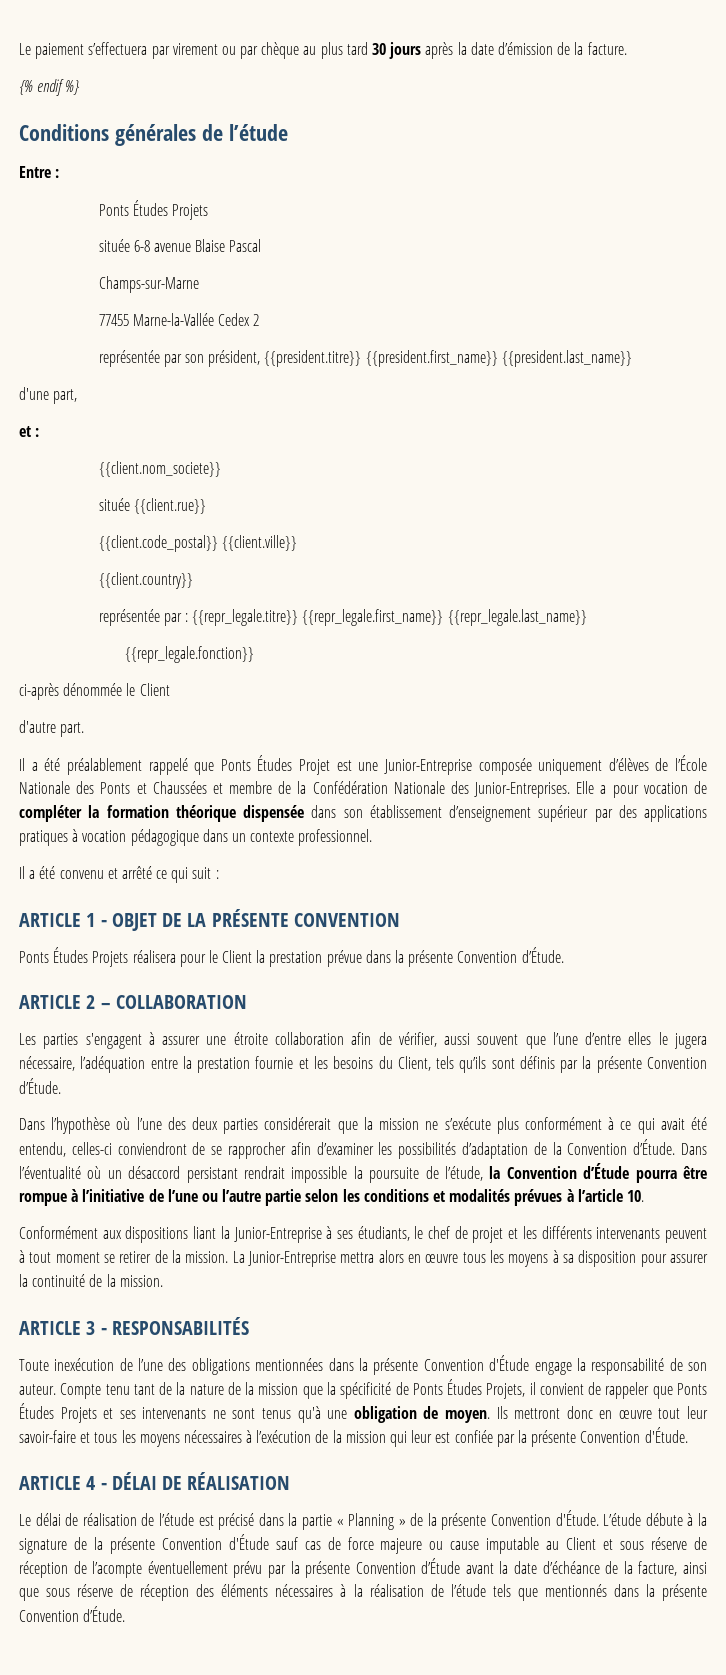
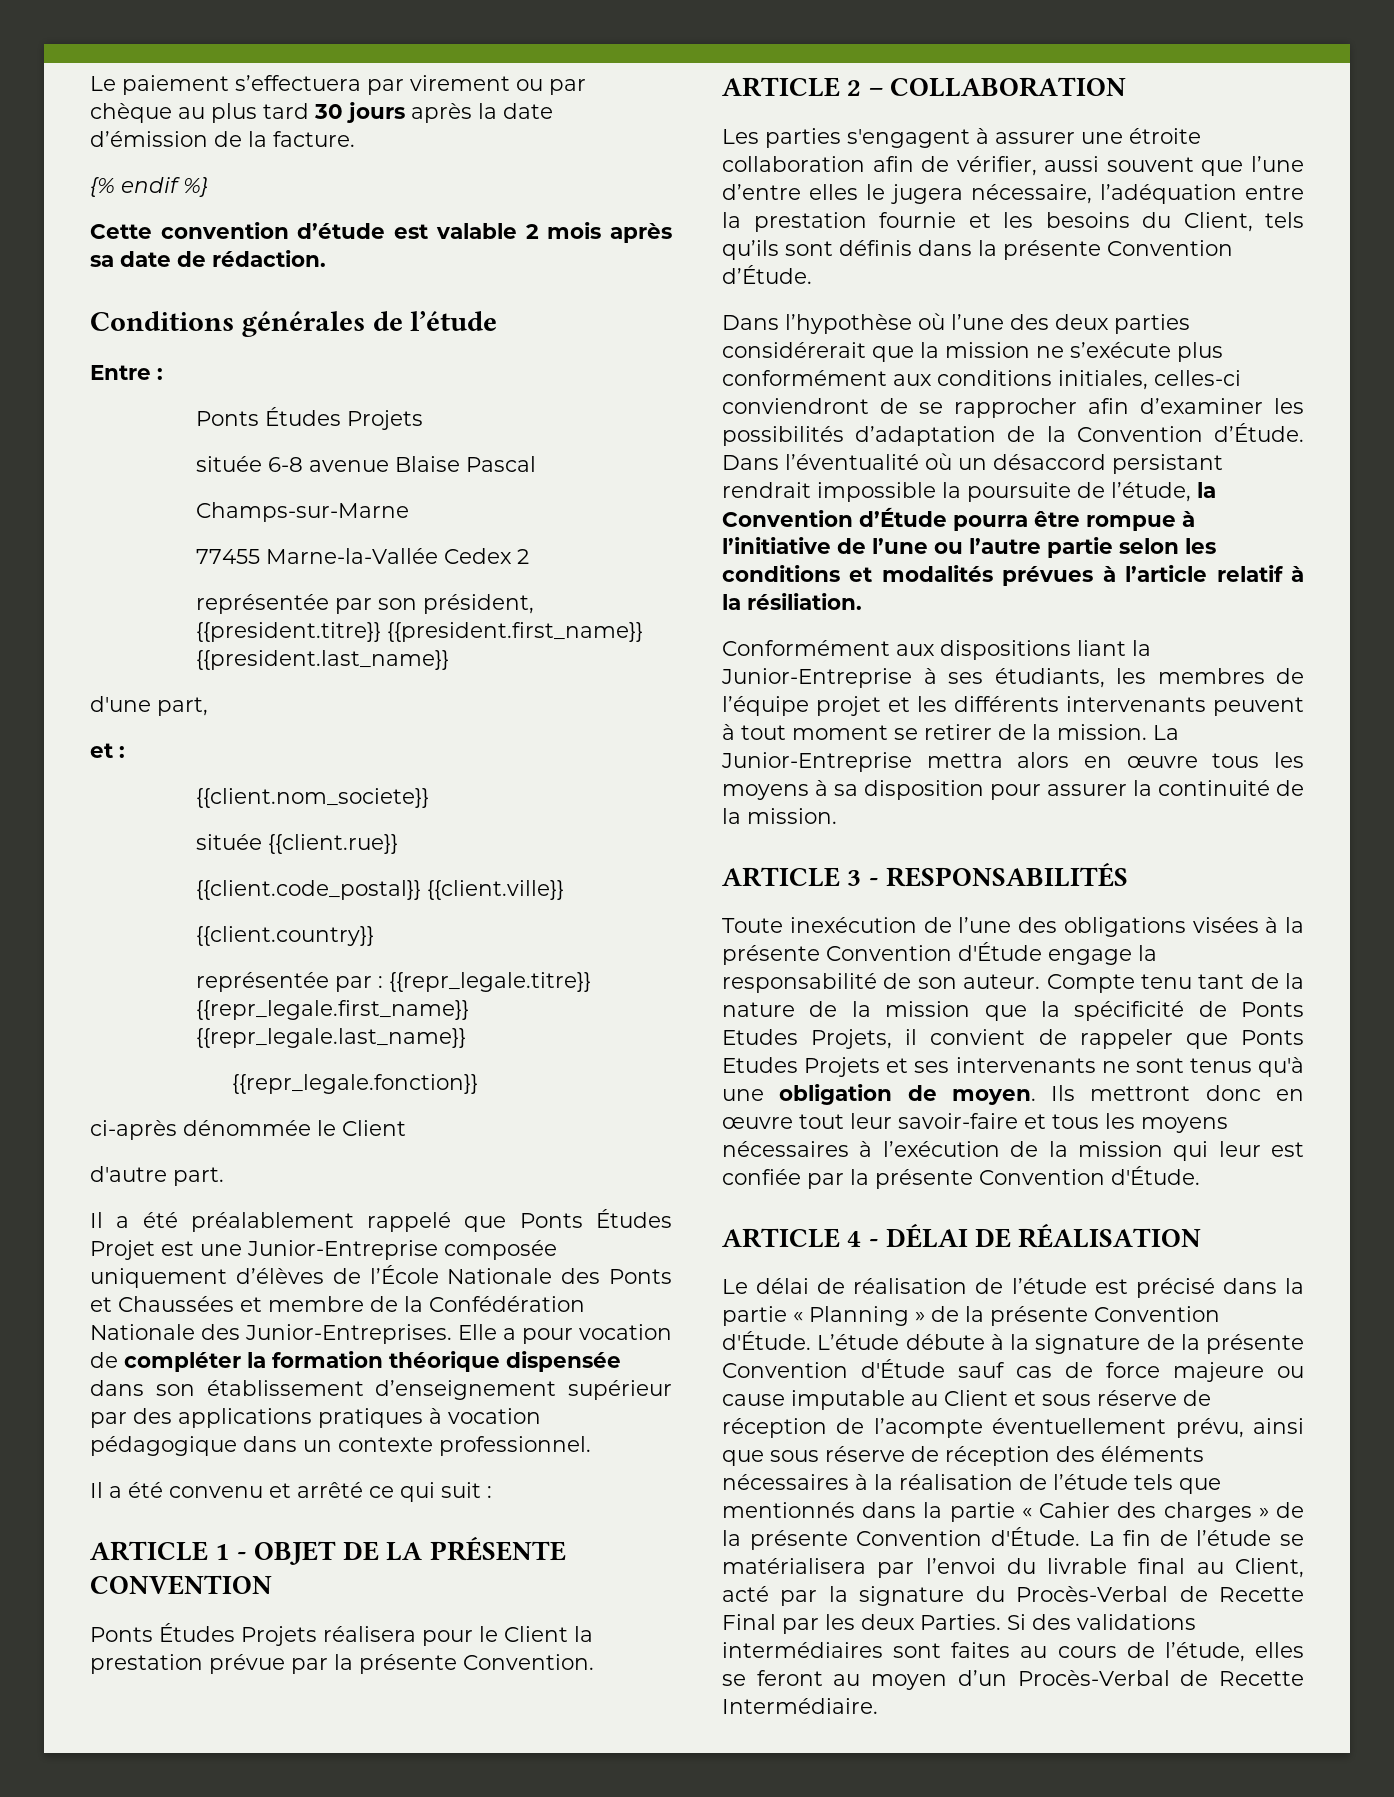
+ Cette convention d’étude est valable 2 mois après sa date de rédaction.
- Ponts Études Projets réalisera pour le Client la prestation prévue dans la présente Convention d’Étude.
+ Ponts Études Projets réalisera pour le Client la prestation prévue par la présente Convention.
- Les parties s'engagent à assurer une étroite collaboration afin de vérifier, aussi souvent que l’une d’entre elles le jugera nécessaire, l’adéquation entre la prestation fournie et les besoins du Client, tels qu’ils sont définis par la présente Convention d’Étude.
+ Les parties s'engagent à assurer une étroite collaboration afin de vérifier, aussi souvent que l’une d’entre elles le jugera nécessaire, l’adéquation entre la prestation fournie et les besoins du Client, tels qu’ils sont définis dans la présente Convention d’Étude.
- Dans l’hypothèse où l’une des deux parties considérerait que la mission ne s’exécute plus conformément à ce qui avait été entendu, celles-ci conviendront de se rapprocher afin d’examiner les possibilités d’adaptation de la Convention d’Étude.
+ Dans l’hypothèse où l’une des deux parties considérerait que la mission ne s’exécute plus conformément aux conditions initiales, celles-ci conviendront de se rapprocher afin d’examiner les possibilités d’adaptation de la Convention d’Étude.
- Dans l’éventualité où un désaccord persistant rendrait impossible la poursuite de l’étude, la Convention d’Étude pourra être rompue à l’initiative de l’une ou l’autre partie selon les conditions et modalités prévues à l’article 10.
+ Dans l’éventualité où un désaccord persistant rendrait impossible la poursuite de l’étude, la Convention d’Étude pourra être rompue à l’initiative de l’une ou l’autre partie selon les conditions et modalités prévues à l’article relatif à la résiliation.
- Conformément aux dispositions liant la Junior-Entreprise à ses étudiants, le chef de projet et les différents intervenants peuvent à tout moment se retirer de la mission.
+ Conformément aux dispositions liant la Junior-Entreprise à ses étudiants, les membres de l’équipe projet et les différents intervenants peuvent à tout moment se retirer de la mission.
- Toute inexécution de l’une des obligations mentionnées dans la présente Convention d'Étude engage la responsabilité de son auteur.
+ Toute inexécution de l’une des obligations visées à la présente Convention d'Étude engage la responsabilité de son auteur.
- Compte tenu tant de la nature de la mission que la spécificité de Ponts Études Projets, il convient de rappeler que Ponts Études Projets et ses intervenants ne sont tenus qu'à une obligation de moyen.
+ Compte tenu tant de la nature de la mission que la spécificité de Ponts Etudes Projets, il convient de rappeler que Ponts Etudes Projets et ses intervenants ne sont tenus qu'à une obligation de moyen.
- L’étude débute à la signature de la présente Convention d'Étude sauf cas de force majeure ou cause imputable au Client et sous réserve de réception de l’acompte éventuellement prévu par la présente Convention d’Étude avant la date d’échéance de la facture, ainsi que sous réserve de réception des éléments nécessaires à la réalisation de l’étude tels que mentionnés dans la présente Convention d’Étude.
+ L’étude débute à la signature de la présente Convention d'Étude sauf cas de force majeure ou cause imputable au Client et sous réserve de réception de l’acompte éventuellement prévu, ainsi que sous réserve de réception des éléments nécessaires à la réalisation de l’étude tels que mentionnés dans la partie « Cahier des charges » de la présente Convention d'Étude. La fin de l’étude se matérialisera par l’envoi du livrable final au Client, acté par la signature du Procès-Verbal de Recette Final par les deux Parties. Si des validations intermédiaires sont faites au cours de l’étude, elles se feront au moyen d’un Procès-Verbal de Recette Intermédiaire.

